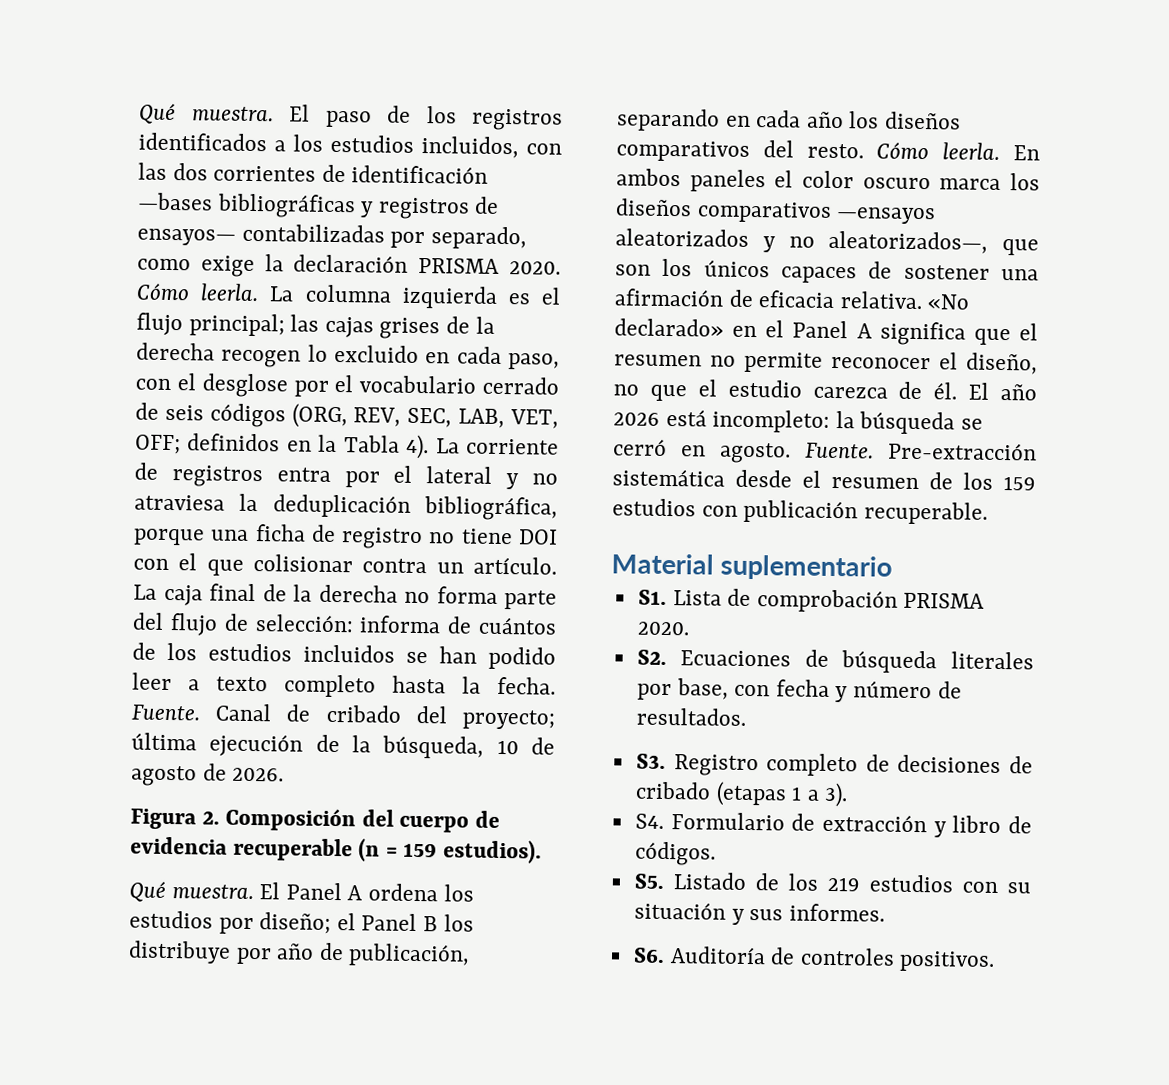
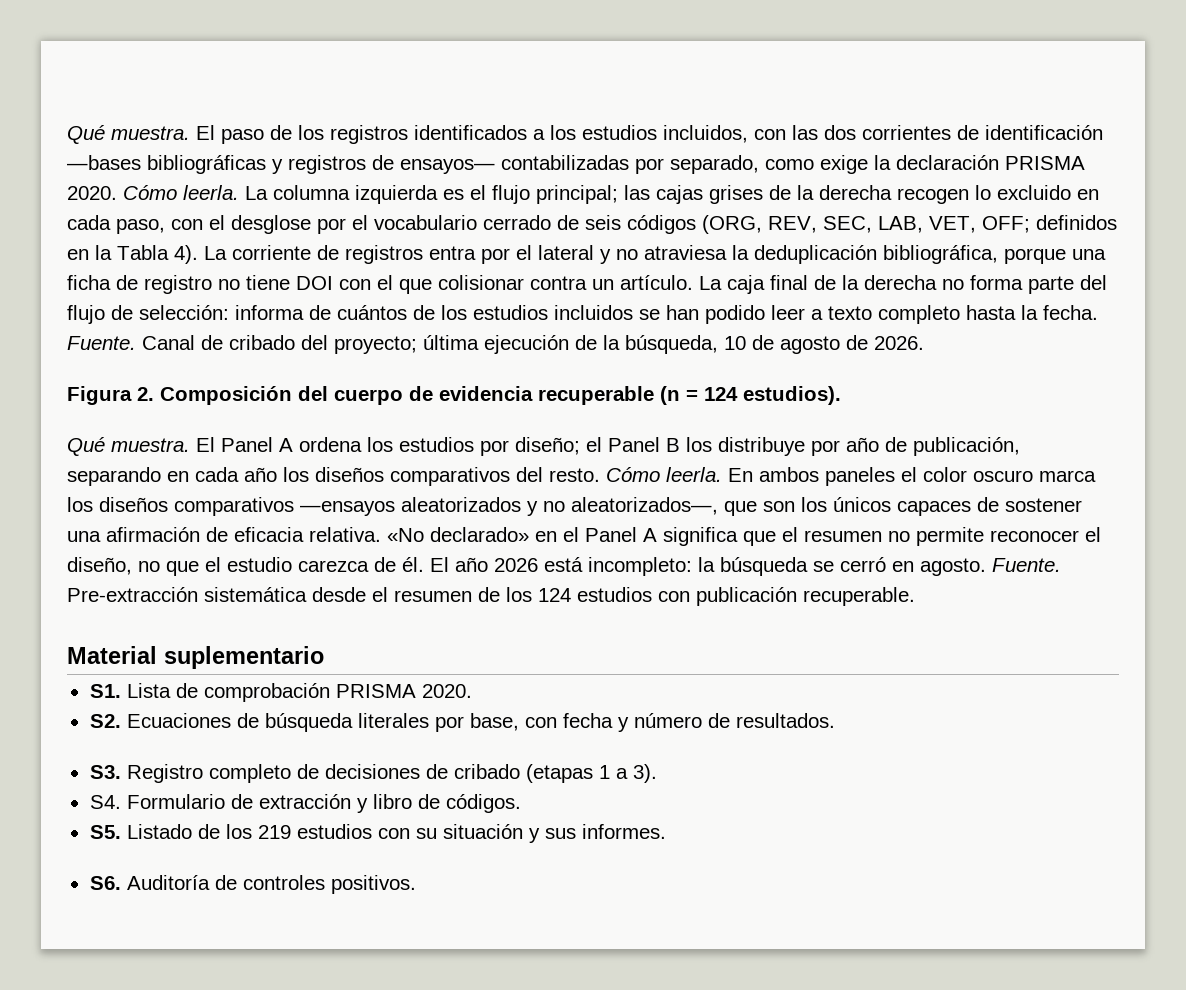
- Figura 2. Composición del cuerpo de evidencia recuperable (n = 159 estudios).
+ Figura 2. Composición del cuerpo de evidencia recuperable (n = 124 estudios).
- Pre-extracción sistemática desde el resumen de los 159 estudios con publicación recuperable.
+ Pre-extracción sistemática desde el resumen de los 124 estudios con publicación recuperable.

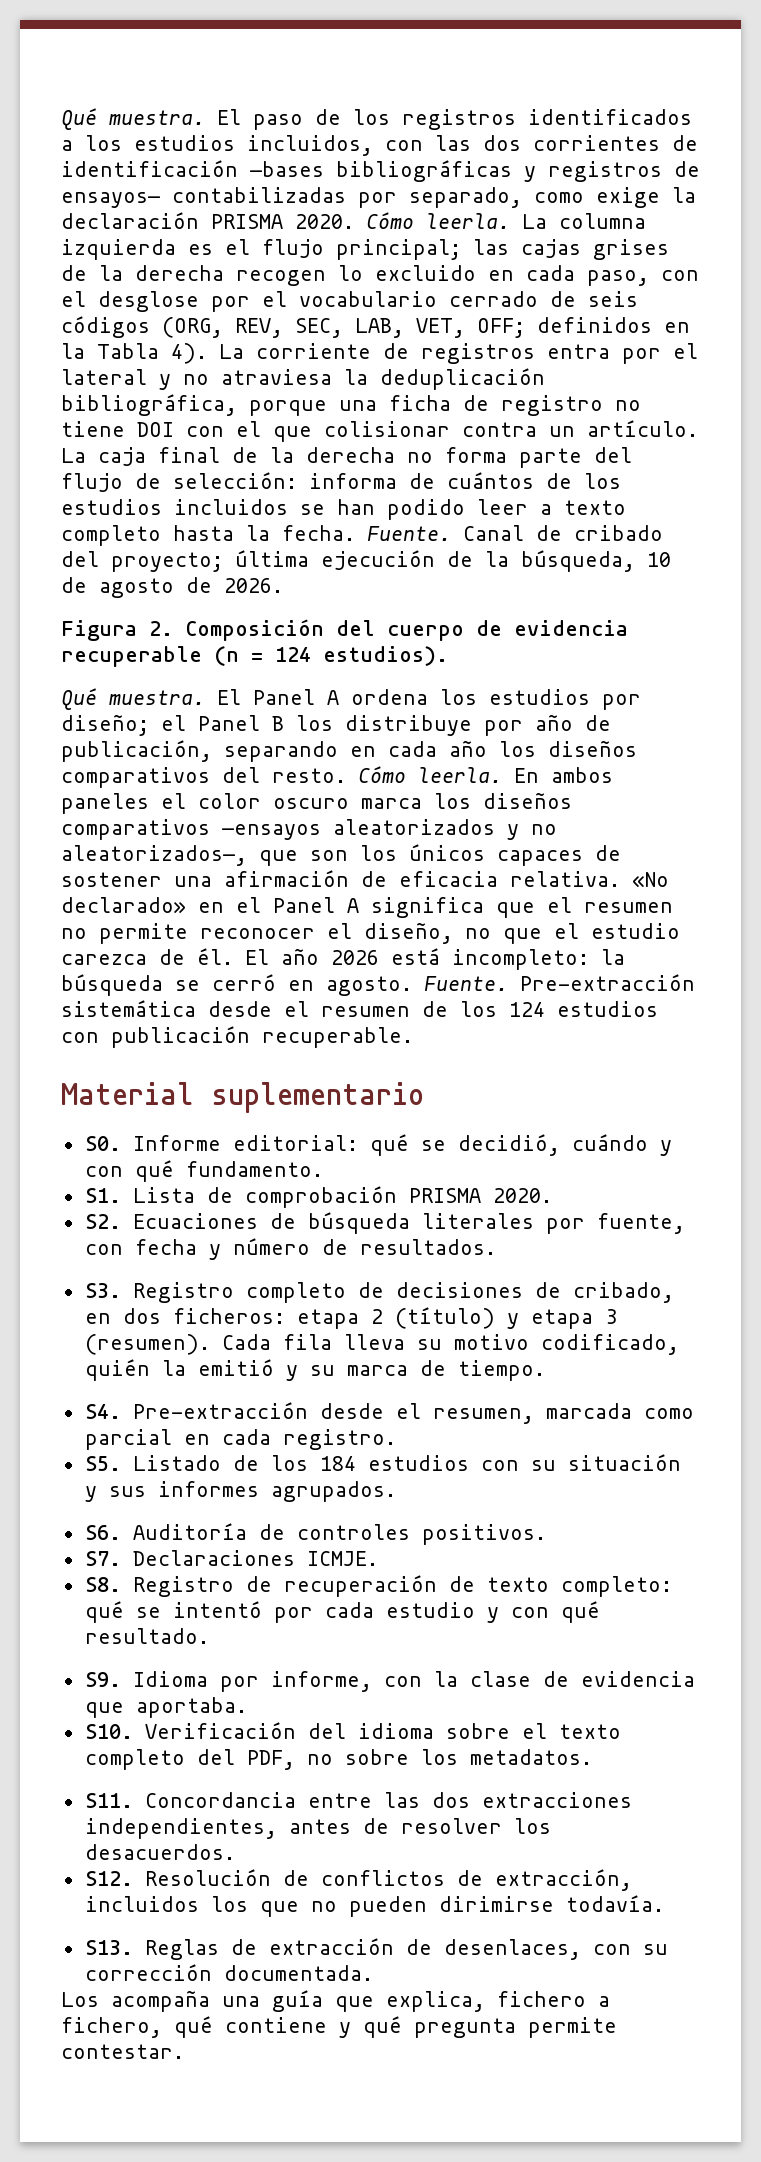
+ S0. Informe editorial: qué se decidió, cuándo y con qué fundamento.
- S2. Ecuaciones de búsqueda literales por base, con fecha y número de resultados.
+ S2. Ecuaciones de búsqueda literales por fuente, con fecha y número de resultados.
- S3. Registro completo de decisiones de cribado (etapas 1 a 3).
- S4. Formulario de extracción y libro de códigos.
+ S3. Registro completo de decisiones de cribado, en dos ficheros: etapa 2 (título) y etapa 3 (resumen). Cada fila lleva su motivo codificado, quién la emitió y su marca de tiempo.
+ S4. Pre-extracción desde el resumen, marcada como parcial en cada registro.
- S5. Listado de los 219 estudios con su situación y sus informes.
+ S5. Listado de los 184 estudios con su situación y sus informes agrupados.
+ S7. Declaraciones ICMJE.
+ S8. Registro de recuperación de texto completo: qué se intentó por cada estudio y con qué resultado.
+ S9. Idioma por informe, con la clase de evidencia que aportaba.
+ S10. Verificación del idioma sobre el texto completo del PDF, no sobre los metadatos.
+ S11. Concordancia entre las dos extracciones independientes, antes de resolver los desacuerdos.
+ S12. Resolución de conflictos de extracción, incluidos los que no pueden dirimirse todavía.
+ S13. Reglas de extracción de desenlaces, con su corrección documentada.
+ Los acompaña una guía que explica, fichero a fichero, qué contiene y qué pregunta permite contestar.

